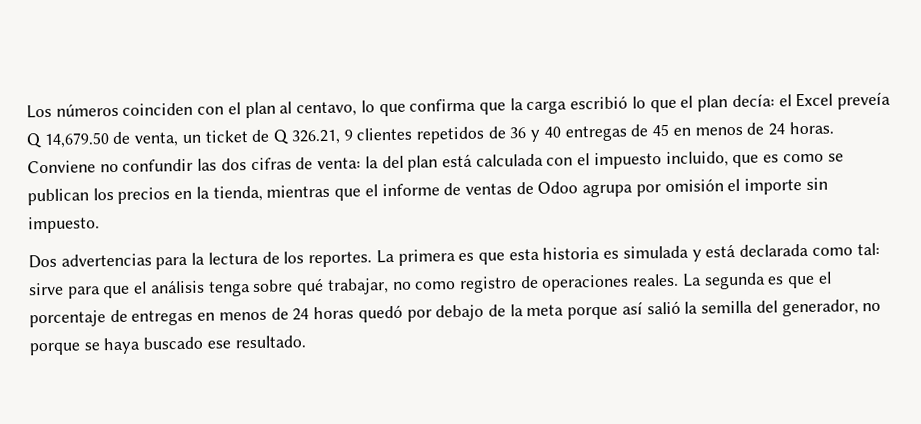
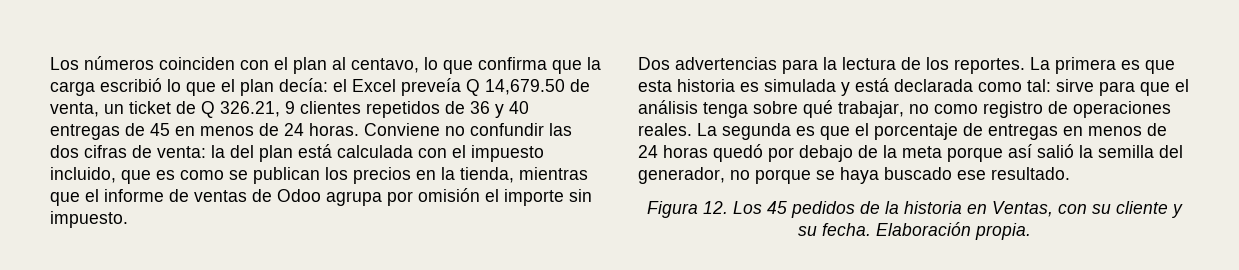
+ Figura 12. Los 45 pedidos de la historia en Ventas, con su cliente y su fecha. Elaboración propia.

